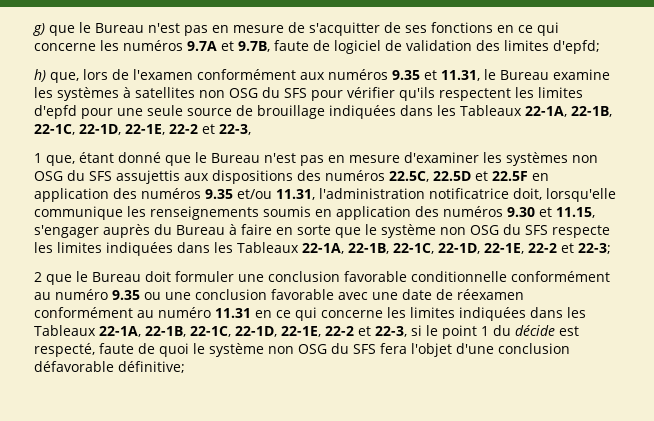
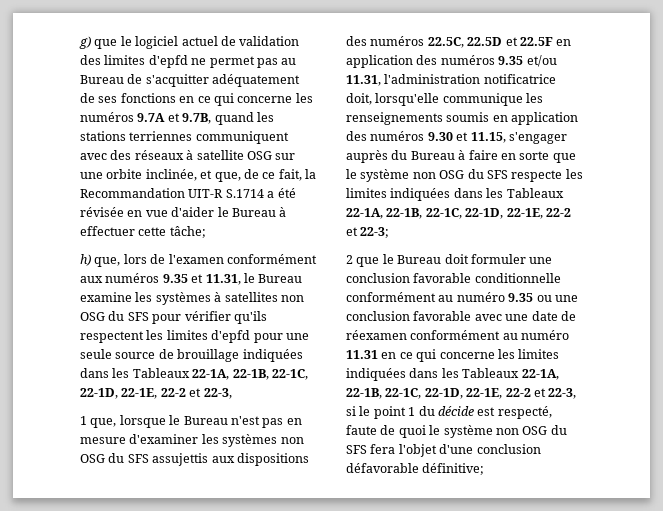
- g) que le Bureau n'est pas en mesure de s'acquitter de ses fonctions en ce qui concerne les numéros 9.7A et 9.7B, faute de logiciel de validation des limites d'epfd;
+ g) que le logiciel actuel de validation des limites d'epfd ne permet pas au Bureau de s'acquitter adéquatement de ses fonctions en ce qui concerne les numéros 9.7A et 9.7B, quand les stations terriennes communiquent avec des réseaux à satellite OSG sur une orbite inclinée, et que, de ce fait, la Recommandation UIT-R S.1714 a été révisée en vue d'aider le Bureau à effectuer cette tâche;
- 1 que, étant donné que le Bureau n'est pas en mesure d'examiner les systèmes non OSG du SFS assujettis aux dispositions des numéros 22.5C, 22.5D et 22.5F en application des numéros 9.35 et/ou 11.31, l'administration notificatrice doit, lorsqu'elle communique les renseignements soumis en application des numéros 9.30 et 11.15, s'engager auprès du Bureau à faire en sorte que le système non OSG du SFS respecte les limites indiquées dans les Tableaux 22-1A, 22-1B, 22-1C, 22-1D, 22-1E, 22-2 et 22-3;
+ 1 que, lorsque le Bureau n'est pas en mesure d'examiner les systèmes non OSG du SFS assujettis aux dispositions des numéros 22.5C, 22.5D et 22.5F en application des numéros 9.35 et/ou 11.31, l'administration notificatrice doit, lorsqu'elle communique les renseignements soumis en application des numéros 9.30 et 11.15, s'engager auprès du Bureau à faire en sorte que le système non OSG du SFS respecte les limites indiquées dans les Tableaux 22-1A, 22-1B, 22-1C, 22-1D, 22-1E, 22-2 et 22-3;

